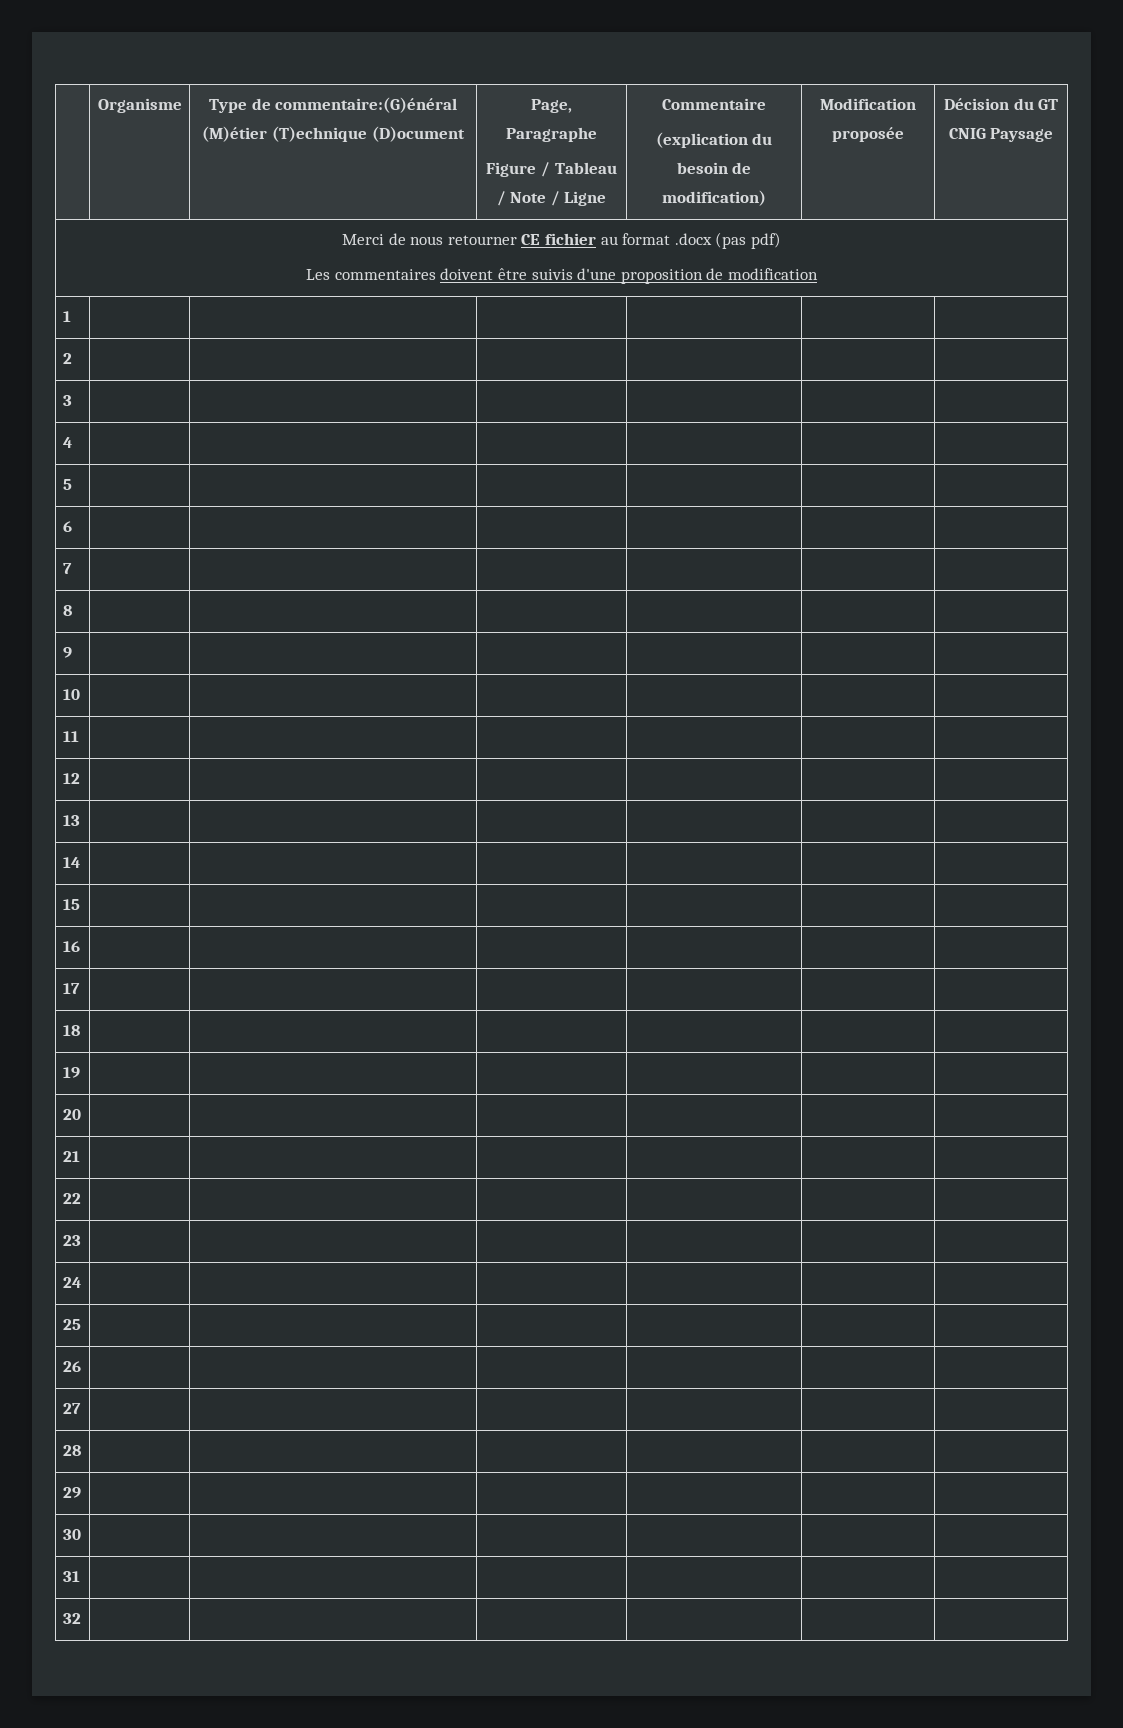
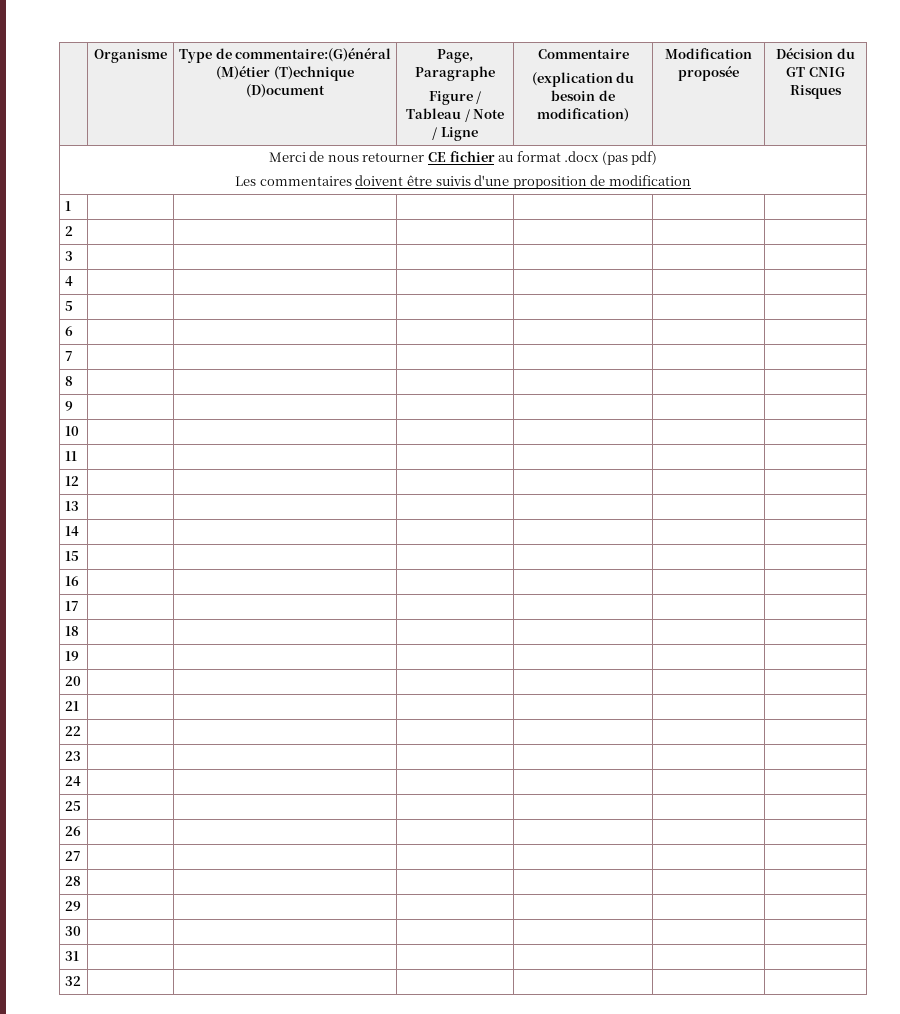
  | Organisme | Type de commentaire:(G)énéral (M)étier (T)echnique (D)ocument | Page, Paragraphe
  Figure / Tableau / Note / Ligne | Commentaire
- (explication du besoin de modification) | Modification proposée | Décision du GT CNIG Paysage
+ (explication du besoin de modification) | Modification proposée | Décision du GT CNIG Risques

